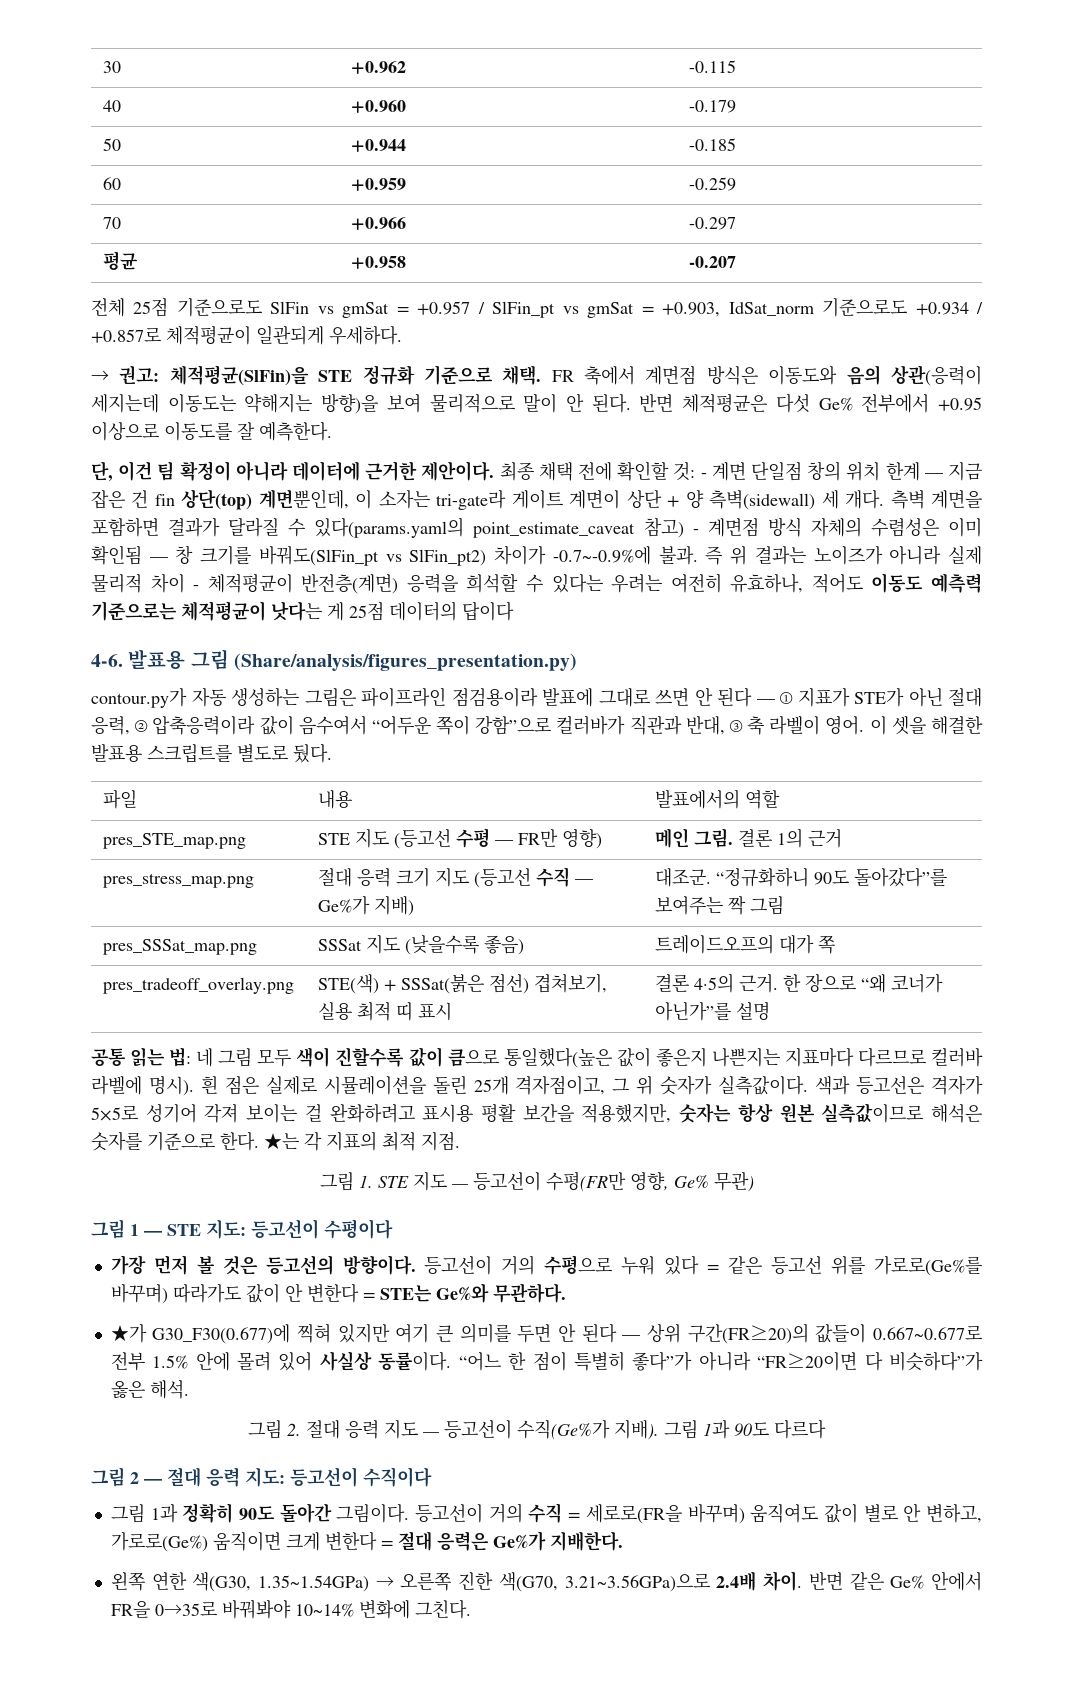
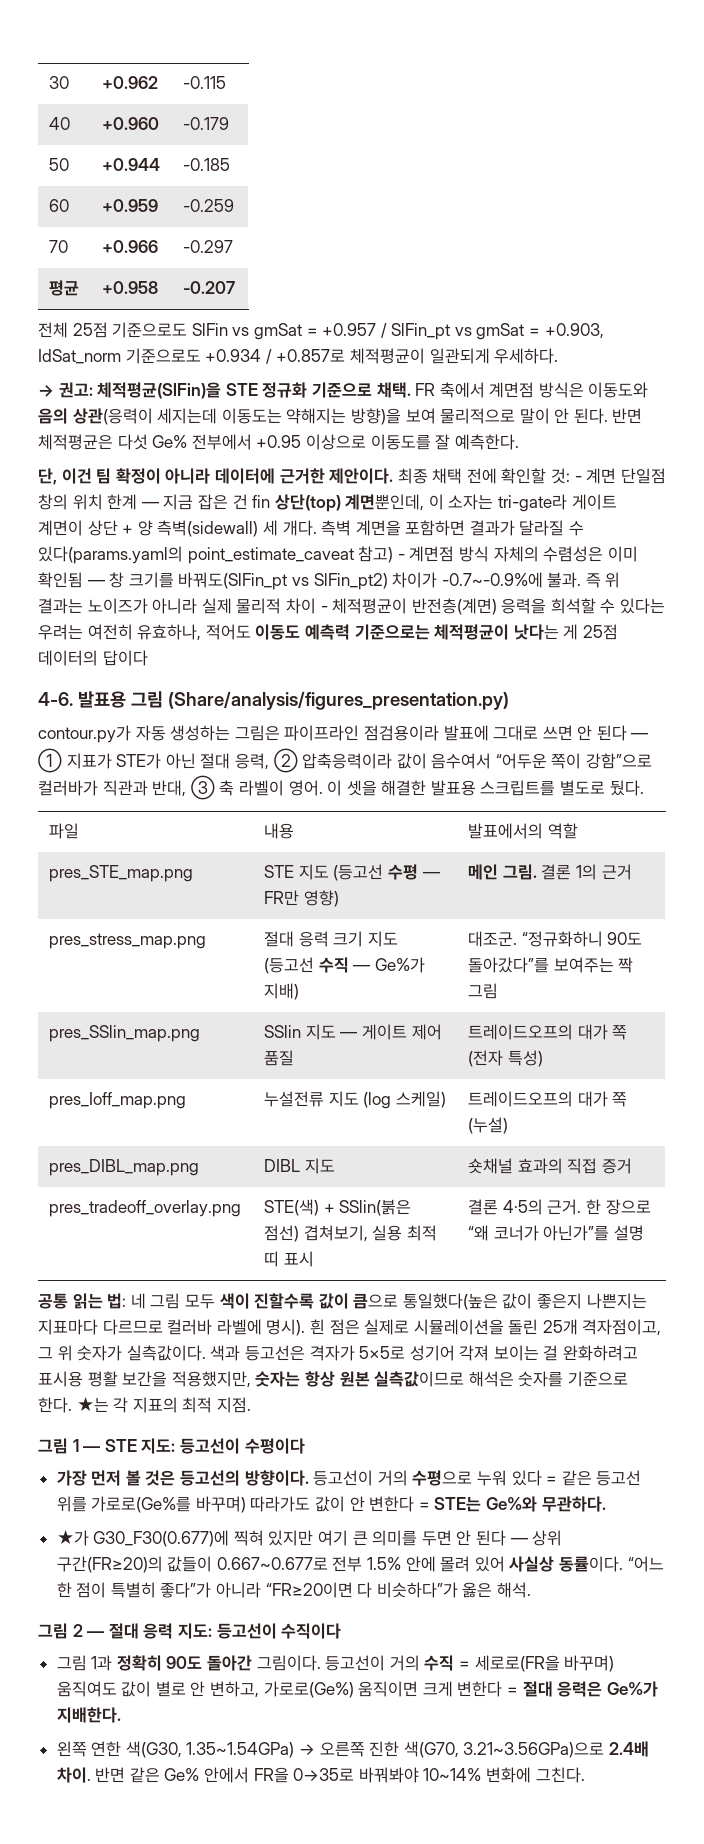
- pres_SSSat_map.png | SSSat 지도 (낮을수록 좋음) | 트레이드오프의 대가 쪽
+ pres_SSlin_map.png | SSlin 지도 — 게이트 제어 품질 | 트레이드오프의 대가 쪽 (전자 특성)
+ pres_Ioff_map.png | 누설전류 지도 (log 스케일) | 트레이드오프의 대가 쪽 (누설)
+ pres_DIBL_map.png | DIBL 지도 | 숏채널 효과의 직접 증거
- pres_tradeoff_overlay.png | STE(색) + SSSat(붉은 점선) 겹쳐보기, 실용 최적 띠 표시 | 결론 4·5의 근거. 한 장으로 “왜 코너가 아닌가”를 설명
+ pres_tradeoff_overlay.png | STE(색) + SSlin(붉은 점선) 겹쳐보기, 실용 최적 띠 표시 | 결론 4·5의 근거. 한 장으로 “왜 코너가 아닌가”를 설명
- 그림 1. STE 지도 — 등고선이 수평(FR만 영향, Ge% 무관)
- 그림 2. 절대 응력 지도 — 등고선이 수직(Ge%가 지배). 그림 1과 90도 다르다

